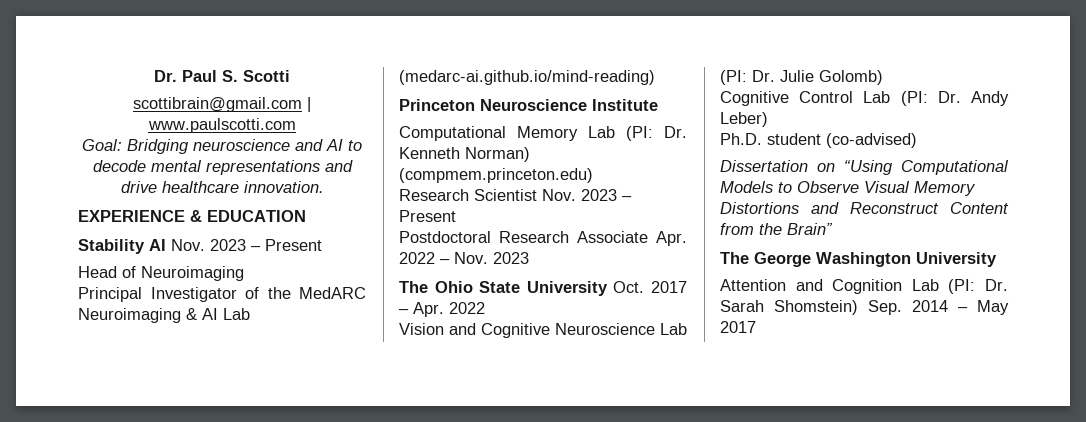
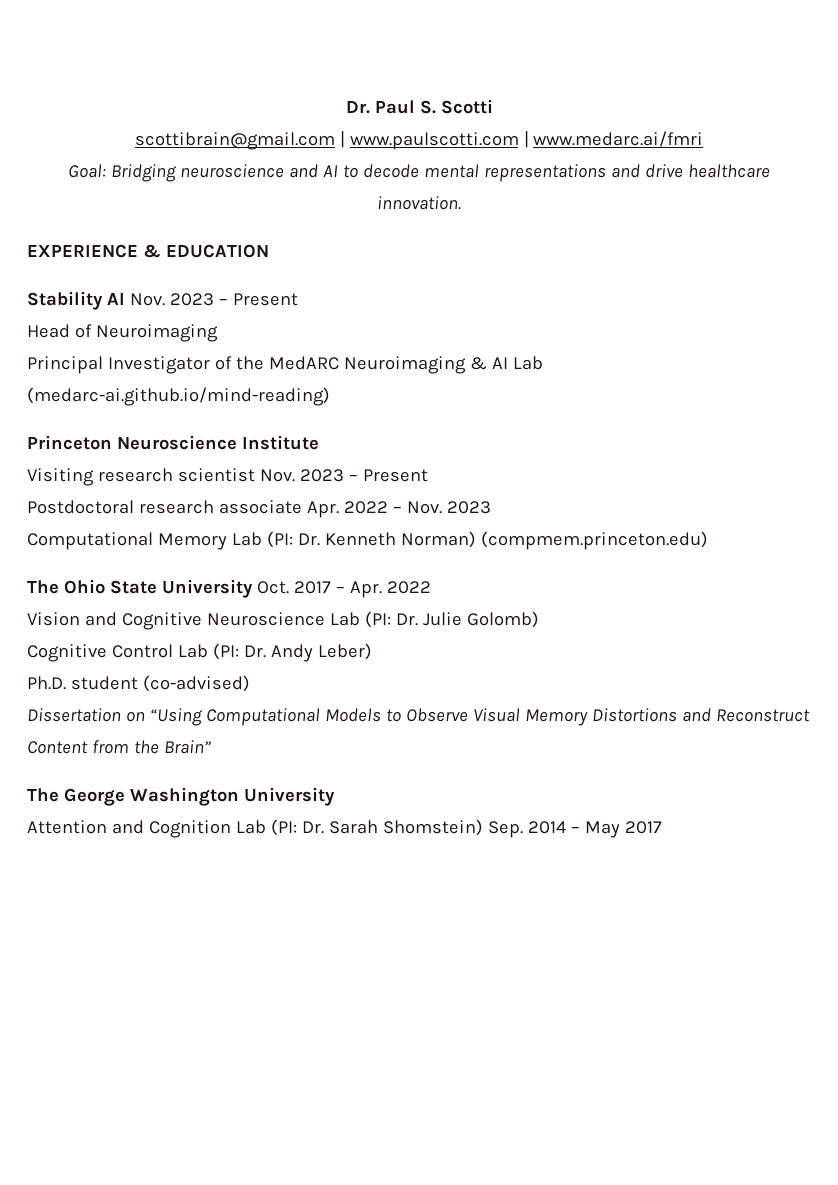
- scottibrain@gmail.com | www.paulscotti.com
+ scottibrain@gmail.com | www.paulscotti.com | www.medarc.ai/fmri
+ Visiting research scientist Nov. 2023 – Present
+ Postdoctoral research associate Apr. 2022 – Nov. 2023
- Research Scientist Nov. 2023 – Present
- Postdoctoral Research Associate Apr. 2022 – Nov. 2023

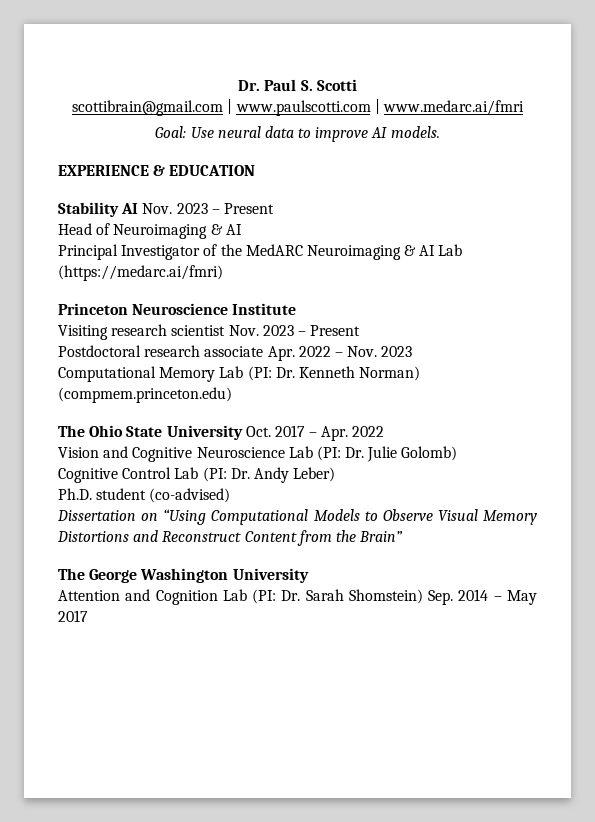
- Goal: Bridging neuroscience and AI to decode mental representations and drive healthcare innovation.
+ Goal: Use neural data to improve AI models.
- Head of Neuroimaging
+ Head of Neuroimaging & AI
- Principal Investigator of the MedARC Neuroimaging & AI Lab (medarc-ai.github.io/mind-reading)
+ Principal Investigator of the MedARC Neuroimaging & AI Lab (https://medarc.ai/fmri)

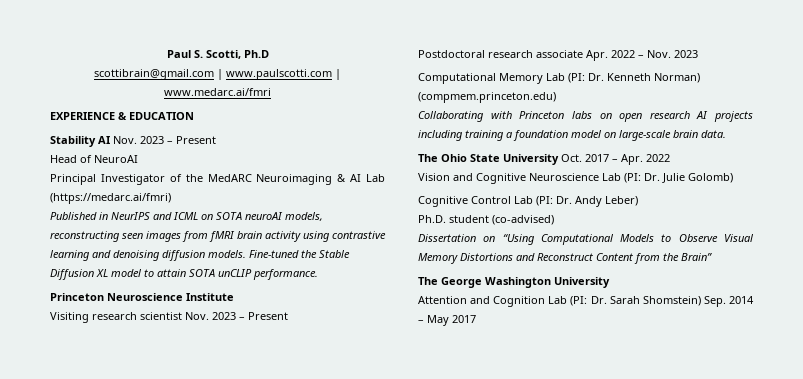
- Dr. Paul S. Scotti
+ Paul S. Scotti, Ph.D
- Goal: Use neural data to improve AI models.
- Head of Neuroimaging & AI
+ Head of NeuroAI
+ Published in NeurIPS and ICML on SOTA neuroAI models, reconstructing seen images from fMRI brain activity using contrastive learning and denoising diffusion models. Fine-tuned the Stable Diffusion XL model to attain SOTA unCLIP performance.
+ Collaborating with Princeton labs on open research AI projects including training a foundation model on large-scale brain data.

